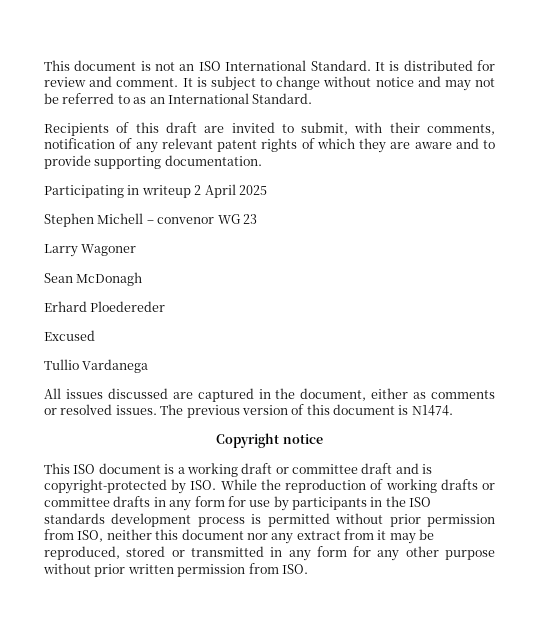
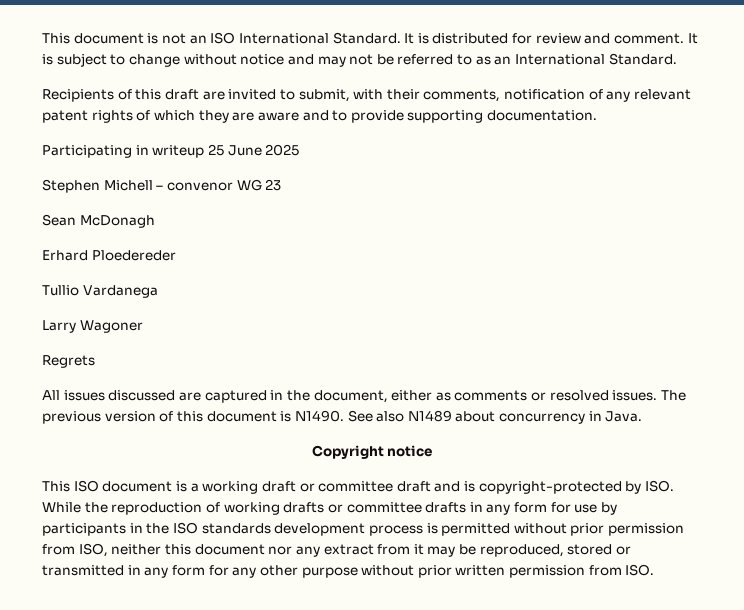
- Participating in writeup 2 April 2025
+ Participating in writeup 25 June 2025
- Larry Wagoner
- Excused
+ Larry Wagoner
+ Regrets
- The previous version of this document is N1474.
+ The previous version of this document is N1490. See also N1489 about concurrency in Java.

